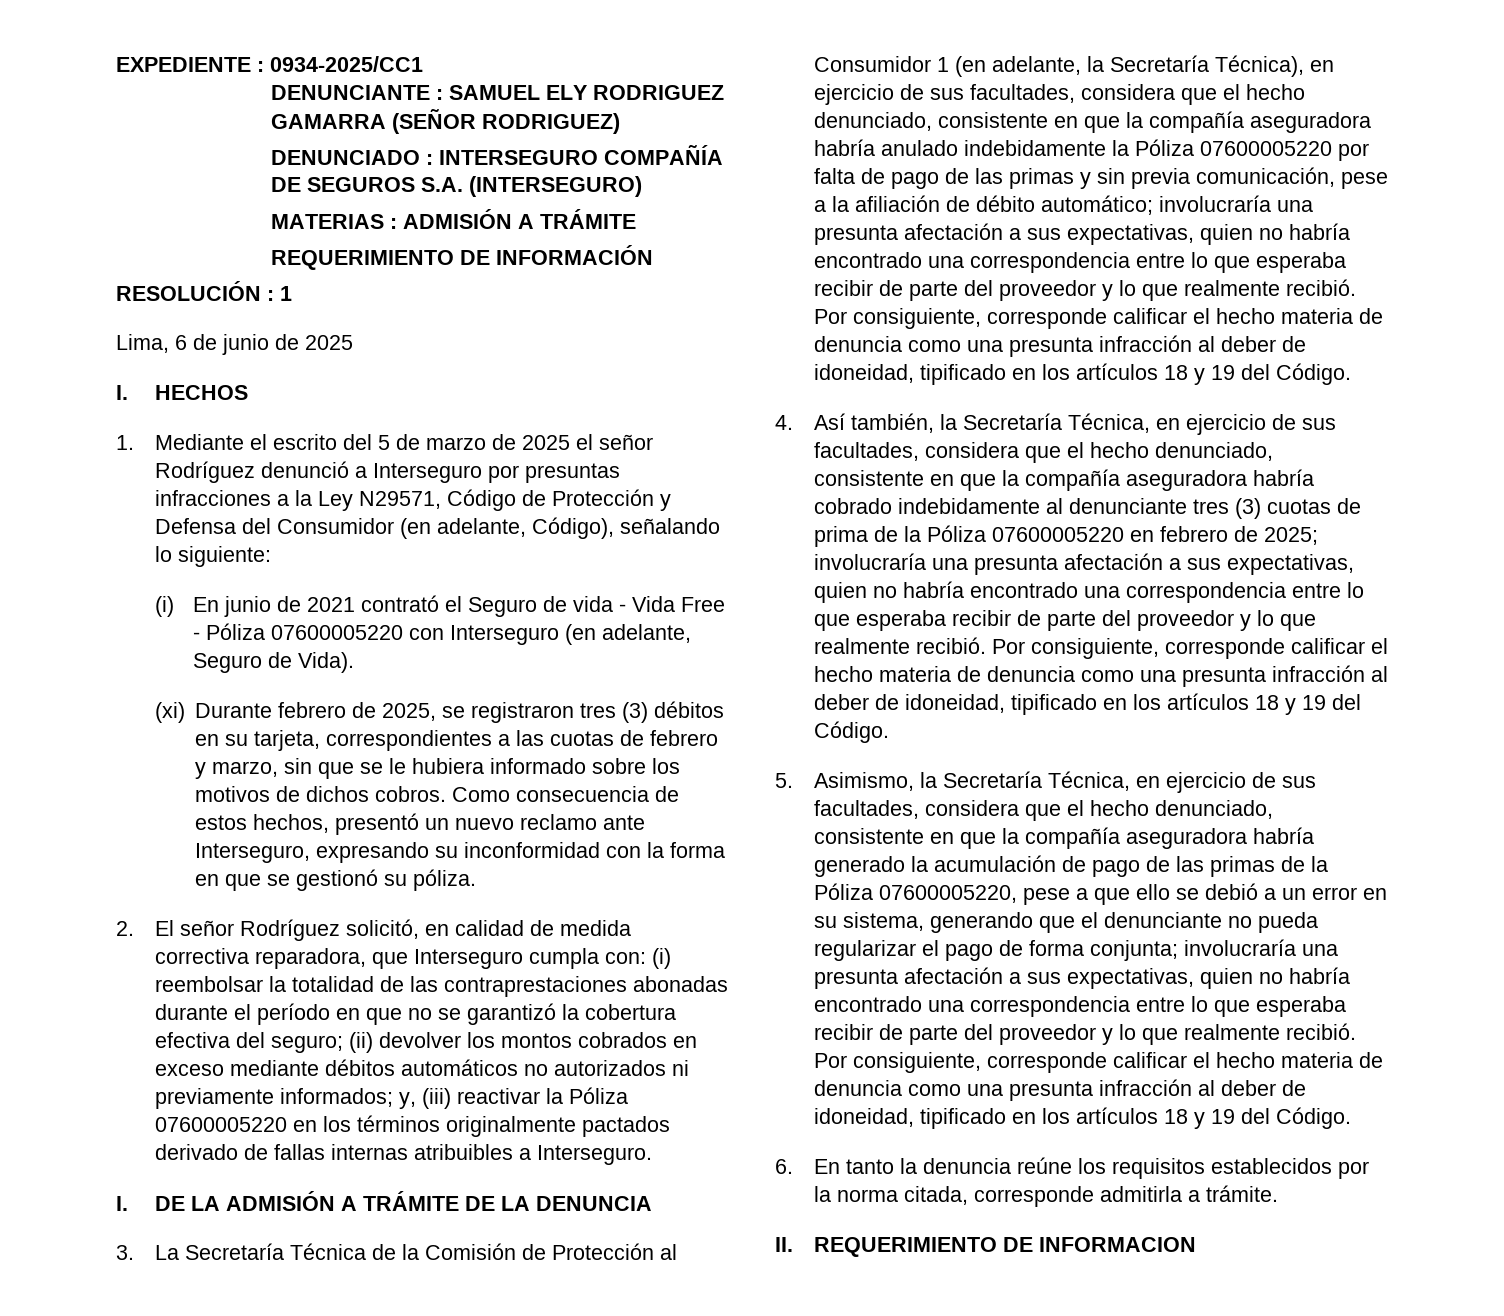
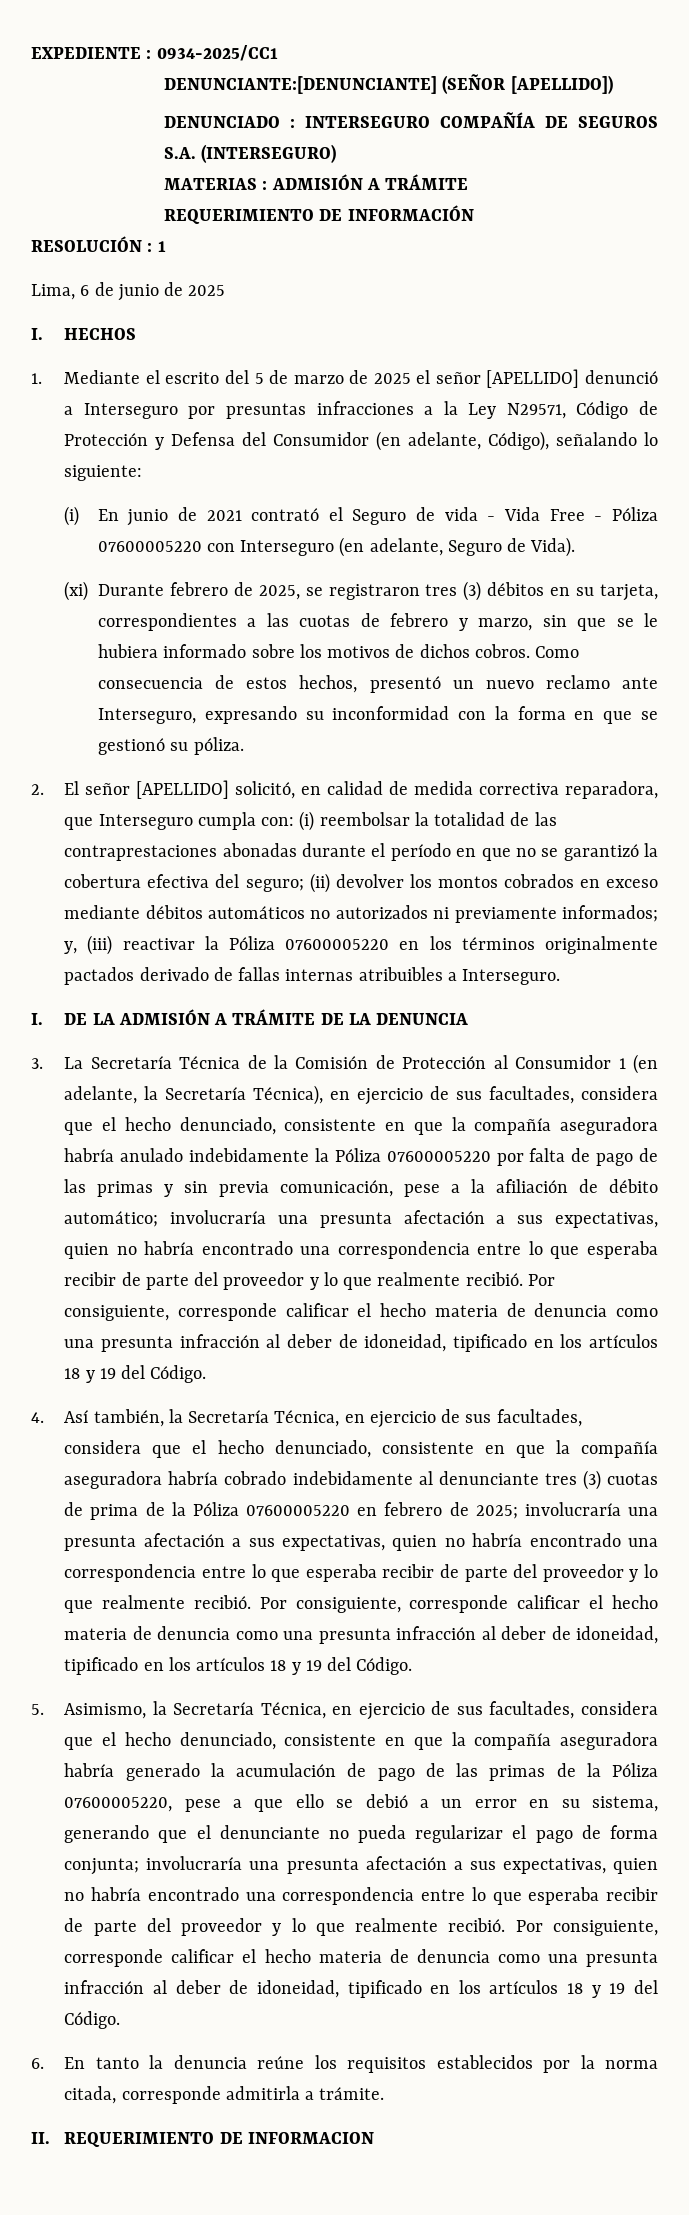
- DENUNCIANTE : SAMUEL ELY RODRIGUEZ GAMARRA (SEÑOR RODRIGUEZ)
+ DENUNCIANTE:[DENUNCIANTE] (SEÑOR [APELLIDO])
- 1. Mediante el escrito del 5 de marzo de 2025 el señor Rodríguez denunció a Interseguro por presuntas infracciones a la Ley N29571, Código de Protección y Defensa del Consumidor (en adelante, Código), señalando lo siguiente:
+ 1. Mediante el escrito del 5 de marzo de 2025 el señor [APELLIDO] denunció a Interseguro por presuntas infracciones a la Ley N29571, Código de Protección y Defensa del Consumidor (en adelante, Código), señalando lo siguiente:
- 2. El señor Rodríguez solicitó, en calidad de medida correctiva reparadora, que Interseguro cumpla con:
+ 2. El señor [APELLIDO] solicitó, en calidad de medida correctiva reparadora, que Interseguro cumpla con:

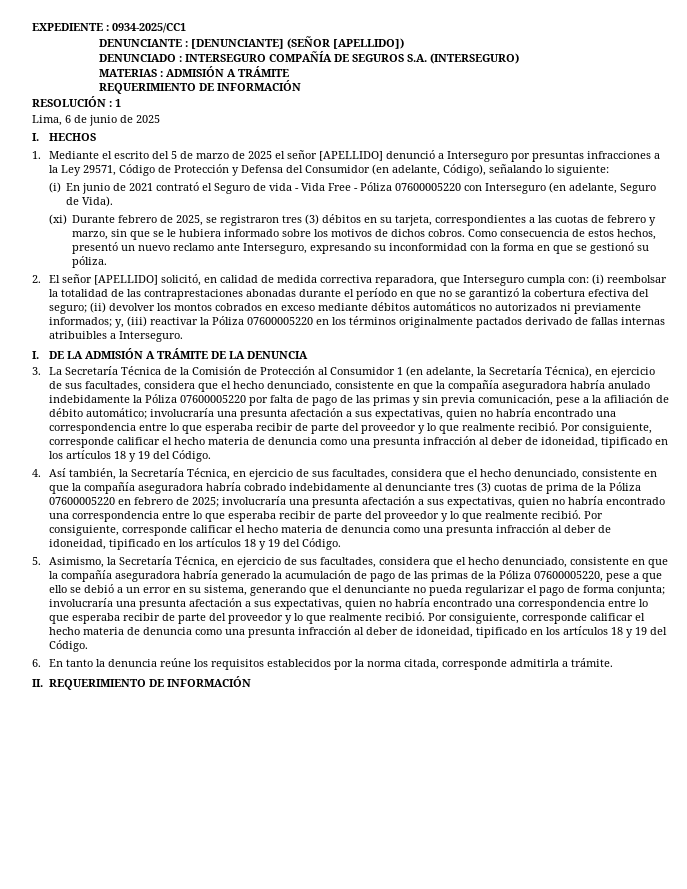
- DENUNCIANTE:[DENUNCIANTE] (SEÑOR [APELLIDO])
+ DENUNCIANTE : [DENUNCIANTE] (SEÑOR [APELLIDO])
- 1. Mediante el escrito del 5 de marzo de 2025 el señor [APELLIDO] denunció a Interseguro por presuntas infracciones a la Ley N29571, Código de Protección y Defensa del Consumidor (en adelante, Código), señalando lo siguiente:
+ 1. Mediante el escrito del 5 de marzo de 2025 el señor [APELLIDO] denunció a Interseguro por presuntas infracciones a la Ley 29571, Código de Protección y Defensa del Consumidor (en adelante, Código), señalando lo siguiente:
- II. REQUERIMIENTO DE INFORMACION
+ II. REQUERIMIENTO DE INFORMACIÓN

